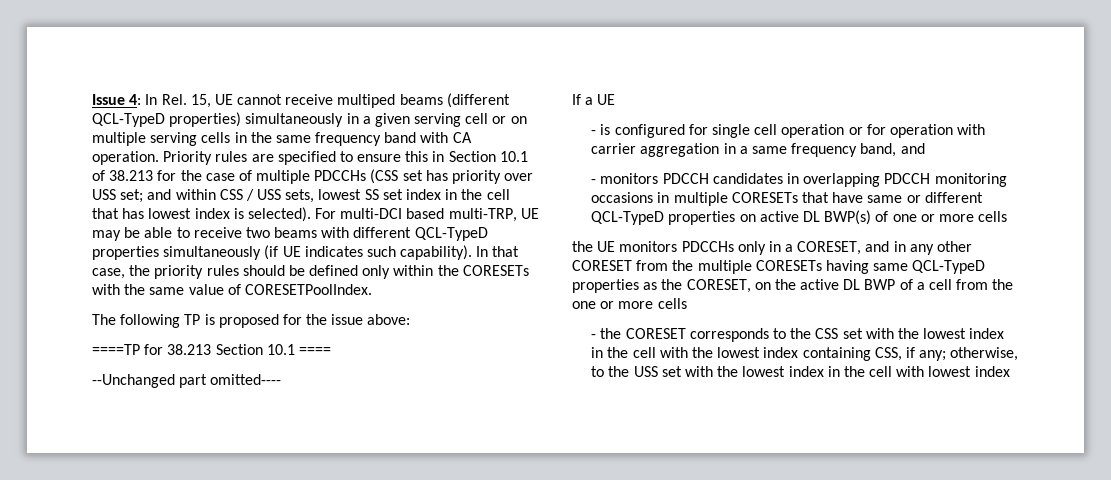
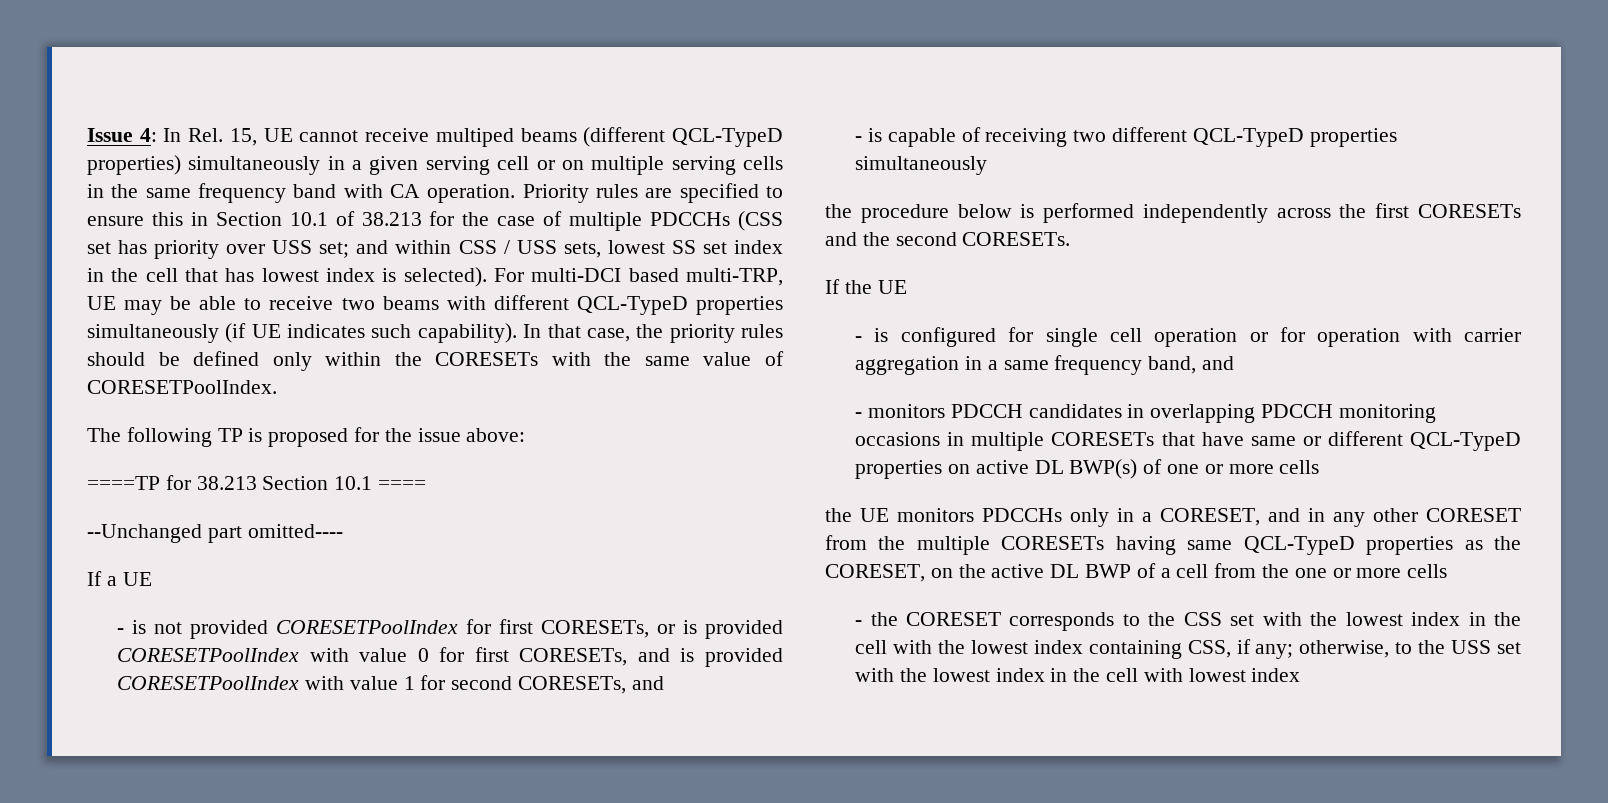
+ - is not provided CORESETPoolIndex for first CORESETs, or is provided CORESETPoolIndex with value 0 for first CORESETs, and is provided CORESETPoolIndex with value 1 for second CORESETs, and
+ - is capable of receiving two different QCL-TypeD properties simultaneously
+ the procedure below is performed independently across the first CORESETs and the second CORESETs.
+ If the UE

